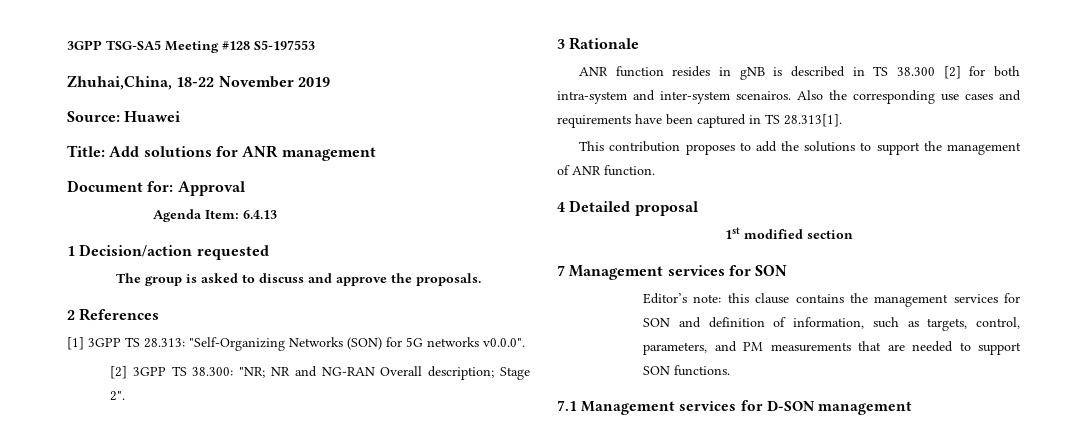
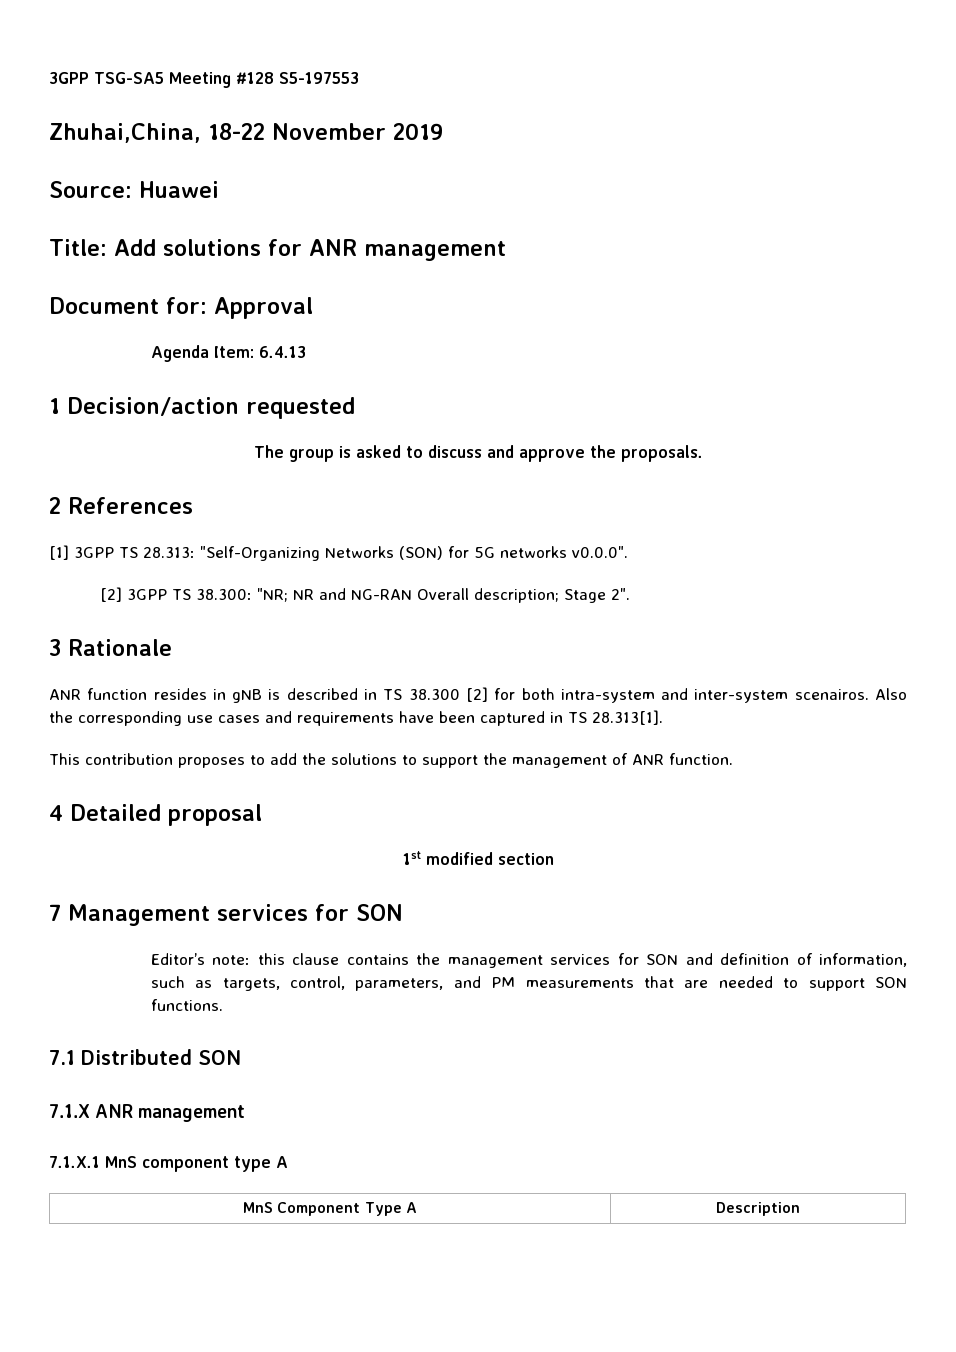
- 7.1 Management services for D-SON management
+ 7.1 Distributed SON
+ 7.1.X ANR management
+ 7.1.X.1 MnS component type A
+ MnS Component Type A | Description

